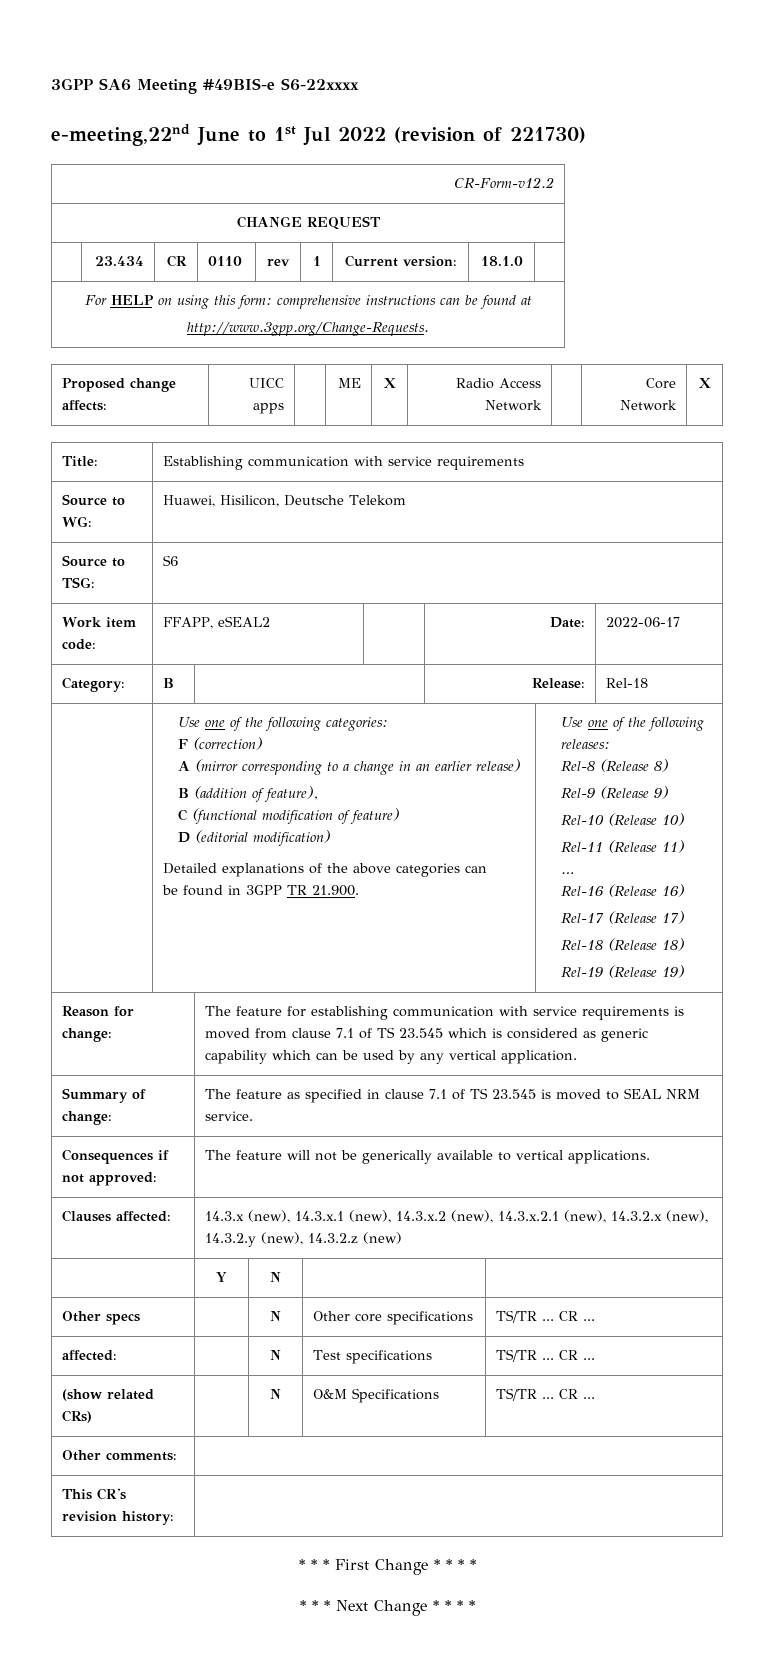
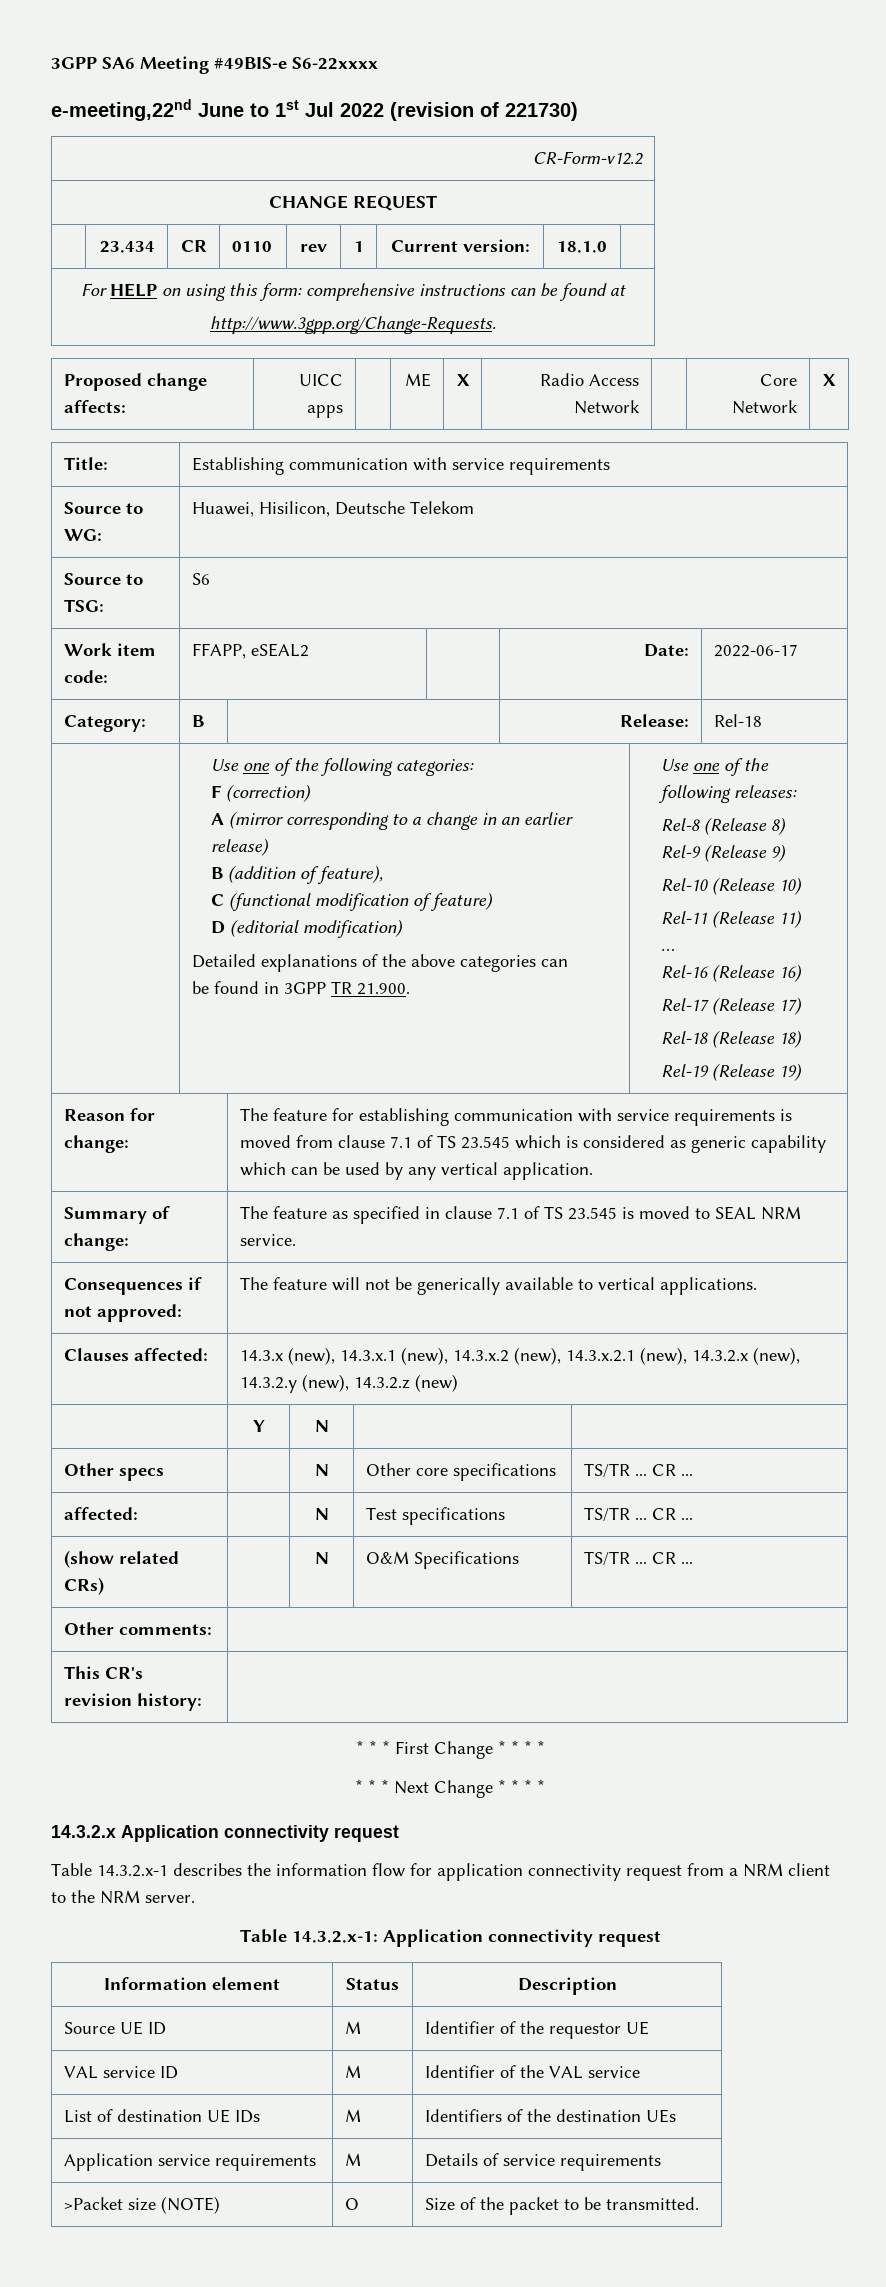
+ 14.3.2.x Application connectivity request
+ Table 14.3.2.x-1 describes the information flow for application connectivity request from a NRM client to the NRM server.
+ Table 14.3.2.x-1: Application connectivity request
+ Information element | Status | Description
+ Source UE ID | M | Identifier of the requestor UE
+ VAL service ID | M | Identifier of the VAL service
+ List of destination UE IDs | M | Identifiers of the destination UEs
+ Application service requirements | M | Details of service requirements
+ >Packet size (NOTE) | O | Size of the packet to be transmitted.

